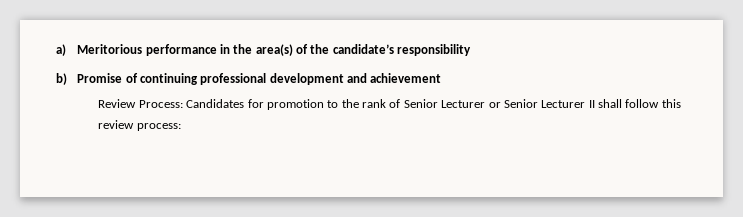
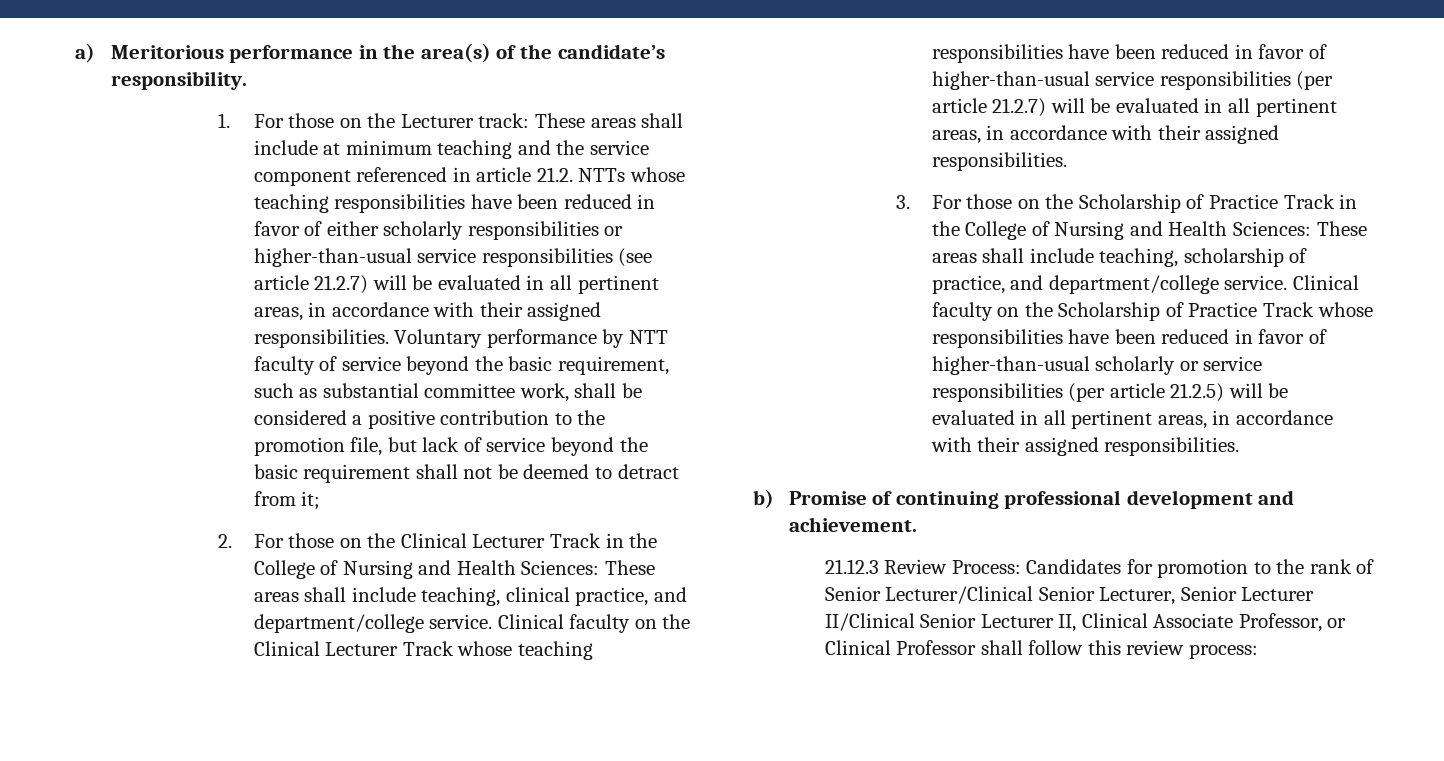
- a) Meritorious performance in the area(s) of the candidate’s responsibility
+ a) Meritorious performance in the area(s) of the candidate’s responsibility.
+ 1. For those on the Lecturer track: These areas shall include at minimum teaching and the service component referenced in article 21.2. NTTs whose teaching responsibilities have been reduced in favor of either scholarly responsibilities or higher-than-usual service responsibilities (see article 21.2.7) will be evaluated in all pertinent areas, in accordance with their assigned responsibilities. Voluntary performance by NTT faculty of service beyond the basic requirement, such as substantial committee work, shall be considered a positive contribution to the promotion file, but lack of service beyond the basic requirement shall not be deemed to detract from it;
+ 2. For those on the Clinical Lecturer Track in the College of Nursing and Health Sciences: These areas shall include teaching, clinical practice, and department/college service. Clinical faculty on the Clinical Lecturer Track whose teaching responsibilities have been reduced in favor of higher-than-usual service responsibilities (per article 21.2.7) will be evaluated in all pertinent areas, in accordance with their assigned responsibilities.
+ 3. For those on the Scholarship of Practice Track in the College of Nursing and Health Sciences: These areas shall include teaching, scholarship of practice, and department/college service. Clinical faculty on the Scholarship of Practice Track whose responsibilities have been reduced in favor of higher-than-usual scholarly or service responsibilities (per article 21.2.5) will be evaluated in all pertinent areas, in accordance with their assigned responsibilities.
- b) Promise of continuing professional development and achievement
- Review Process: Candidates for promotion to the rank of Senior Lecturer or Senior Lecturer II shall follow this review process:
+ b) Promise of continuing professional development and achievement.
+ 21.12.3 Review Process: Candidates for promotion to the rank of Senior Lecturer/Clinical Senior Lecturer, Senior Lecturer II/Clinical Senior Lecturer II, Clinical Associate Professor, or Clinical Professor shall follow this review process:

